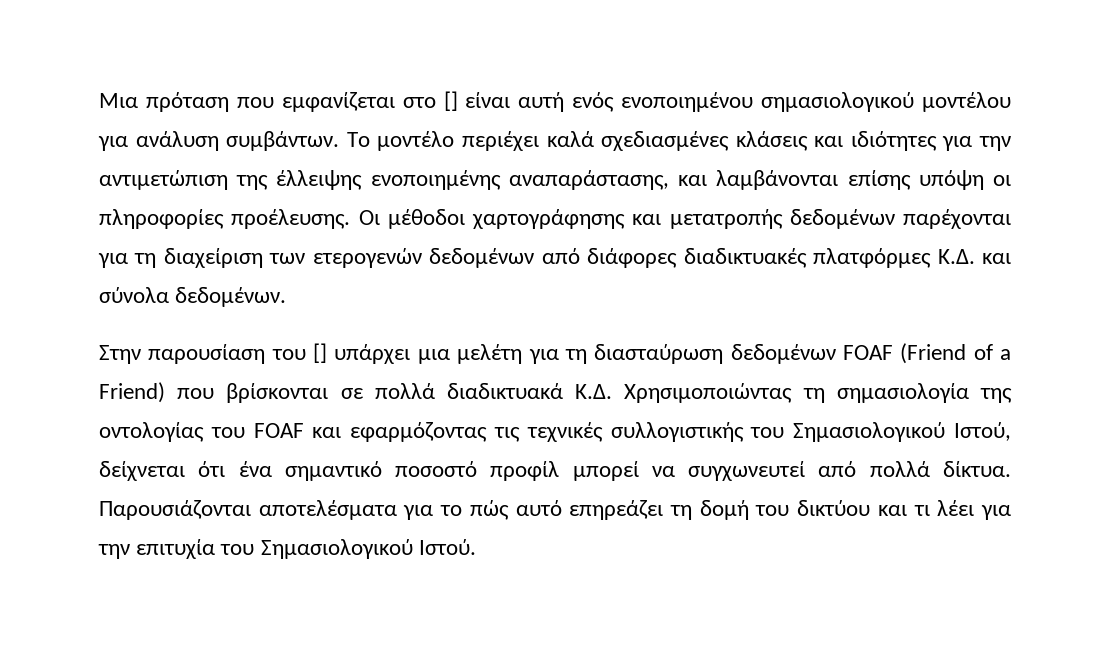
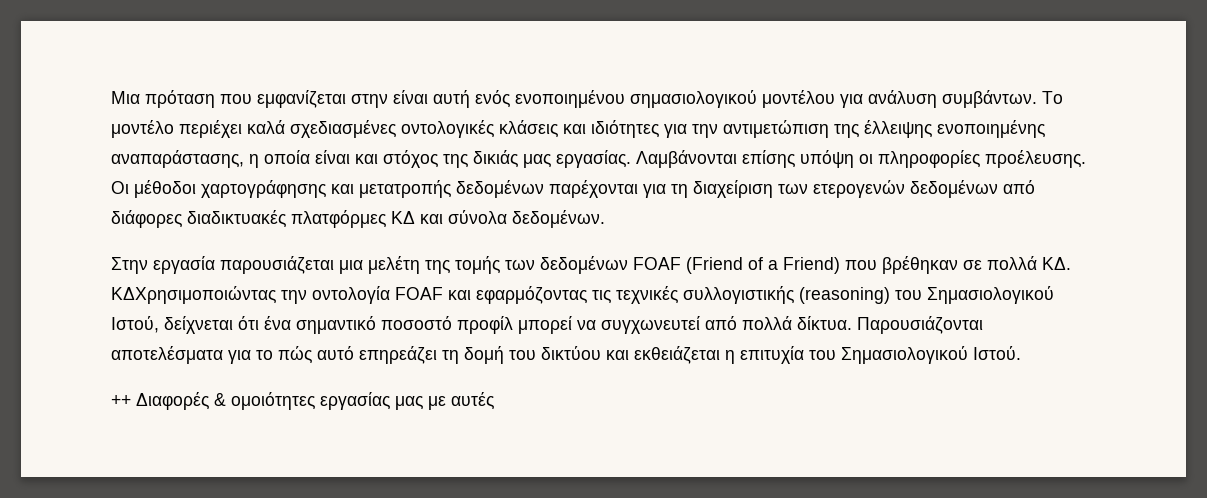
- Μια πρόταση που εμφανίζεται στο [] είναι αυτή ενός ενοποιημένου σημασιολογικού μοντέλου για ανάλυση συμβάντων.
+ Μια πρόταση που εμφανίζεται στην είναι αυτή ενός ενοποιημένου σημασιολογικού μοντέλου για ανάλυση συμβάντων.
- Το μοντέλο περιέχει καλά σχεδιασμένες κλάσεις και ιδιότητες για την αντιμετώπιση της έλλειψης ενοποιημένης αναπαράστασης, και λαμβάνονται επίσης υπόψη οι πληροφορίες προέλευσης.
+ Το μοντέλο περιέχει καλά σχεδιασμένες οντολογικές κλάσεις και ιδιότητες για την αντιμετώπιση της έλλειψης ενοποιημένης αναπαράστασης, η οποία είναι και στόχος της δικιάς μας εργασίας. Λαμβάνονται επίσης υπόψη οι πληροφορίες προέλευσης.
- Οι μέθοδοι χαρτογράφησης και μετατροπής δεδομένων παρέχονται για τη διαχείριση των ετερογενών δεδομένων από διάφορες διαδικτυακές πλατφόρμες Κ.Δ. και σύνολα δεδομένων.
+ Οι μέθοδοι χαρτογράφησης και μετατροπής δεδομένων παρέχονται για τη διαχείριση των ετερογενών δεδομένων από διάφορες διαδικτυακές πλατφόρμες ΚΔ και σύνολα δεδομένων.
- Στην παρουσίαση του [] υπάρχει μια μελέτη για τη διασταύρωση δεδομένων FOAF (Friend of a Friend) που βρίσκονται σε πολλά διαδικτυακά Κ.Δ. Χρησιμοποιώντας τη σημασιολογία της οντολογίας του FOAF και εφαρμόζοντας τις τεχνικές συλλογιστικής του Σημασιολογικού Ιστού, δείχνεται ότι ένα σημαντικό ποσοστό προφίλ μπορεί να συγχωνευτεί από πολλά δίκτυα.
+ Στην εργασία παρουσιάζεται μια μελέτη της τομής των δεδομένων FOAF (Friend of a Friend) που βρέθηκαν σε πολλά ΚΔ. ΚΔΧρησιμοποιώντας την οντολογία FOAF και εφαρμόζοντας τις τεχνικές συλλογιστικής (reasoning) του Σημασιολογικού Ιστού, δείχνεται ότι ένα σημαντικό ποσοστό προφίλ μπορεί να συγχωνευτεί από πολλά δίκτυα.
- Παρουσιάζονται αποτελέσματα για το πώς αυτό επηρεάζει τη δομή του δικτύου και τι λέει για την επιτυχία του Σημασιολογικού Ιστού.
+ Παρουσιάζονται αποτελέσματα για το πώς αυτό επηρεάζει τη δομή του δικτύου και εκθειάζεται η επιτυχία του Σημασιολογικού Ιστού.
+ ++ Διαφορές & ομοιότητες εργασίας μας με αυτές

